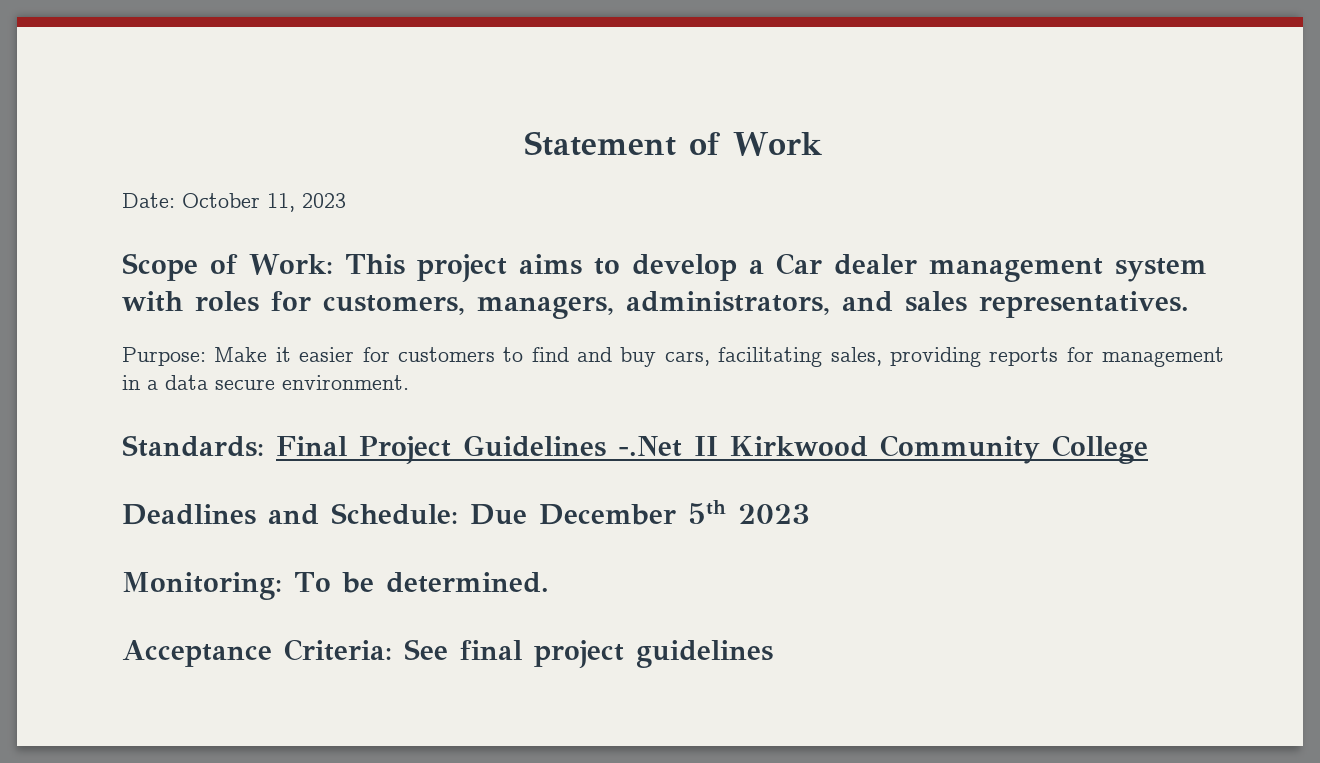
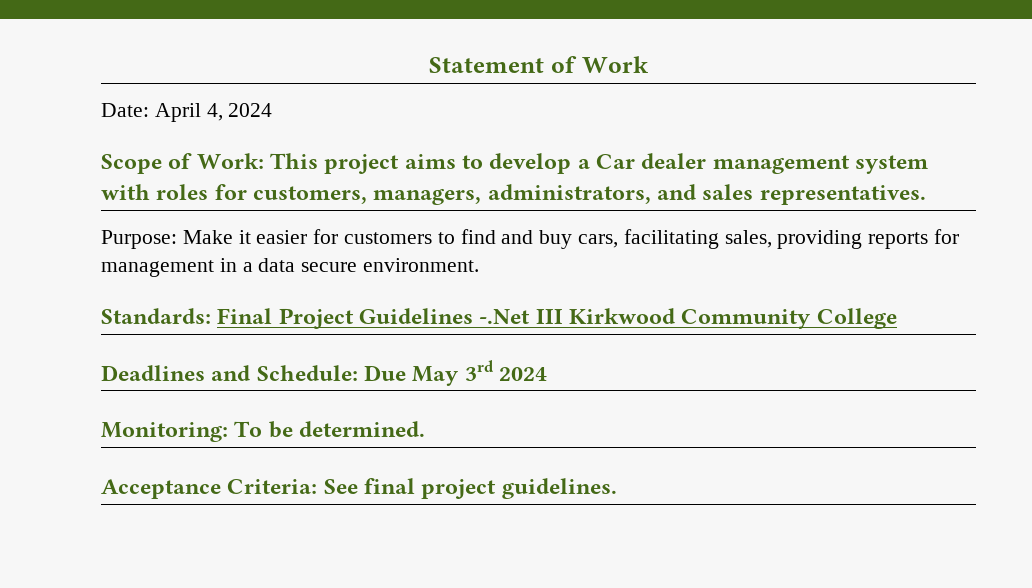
- Date: October 11, 2023
+ Date: April 4, 2024
- Standards: Final Project Guidelines -.Net II Kirkwood Community College
+ Standards: Final Project Guidelines -.Net III Kirkwood Community College
- Deadlines and Schedule: Due December 5th 2023
+ Deadlines and Schedule: Due May 3rd 2024
- Acceptance Criteria: See final project guidelines
+ Acceptance Criteria: See final project guidelines.

